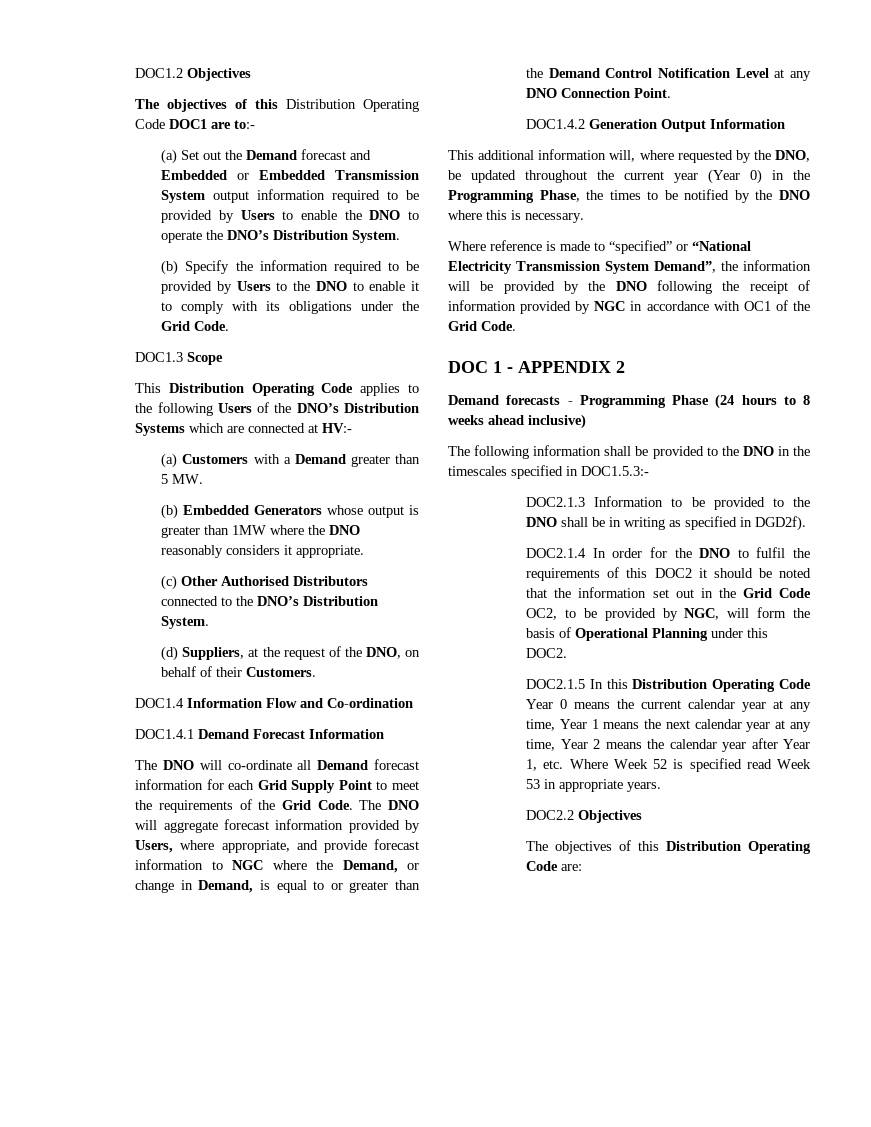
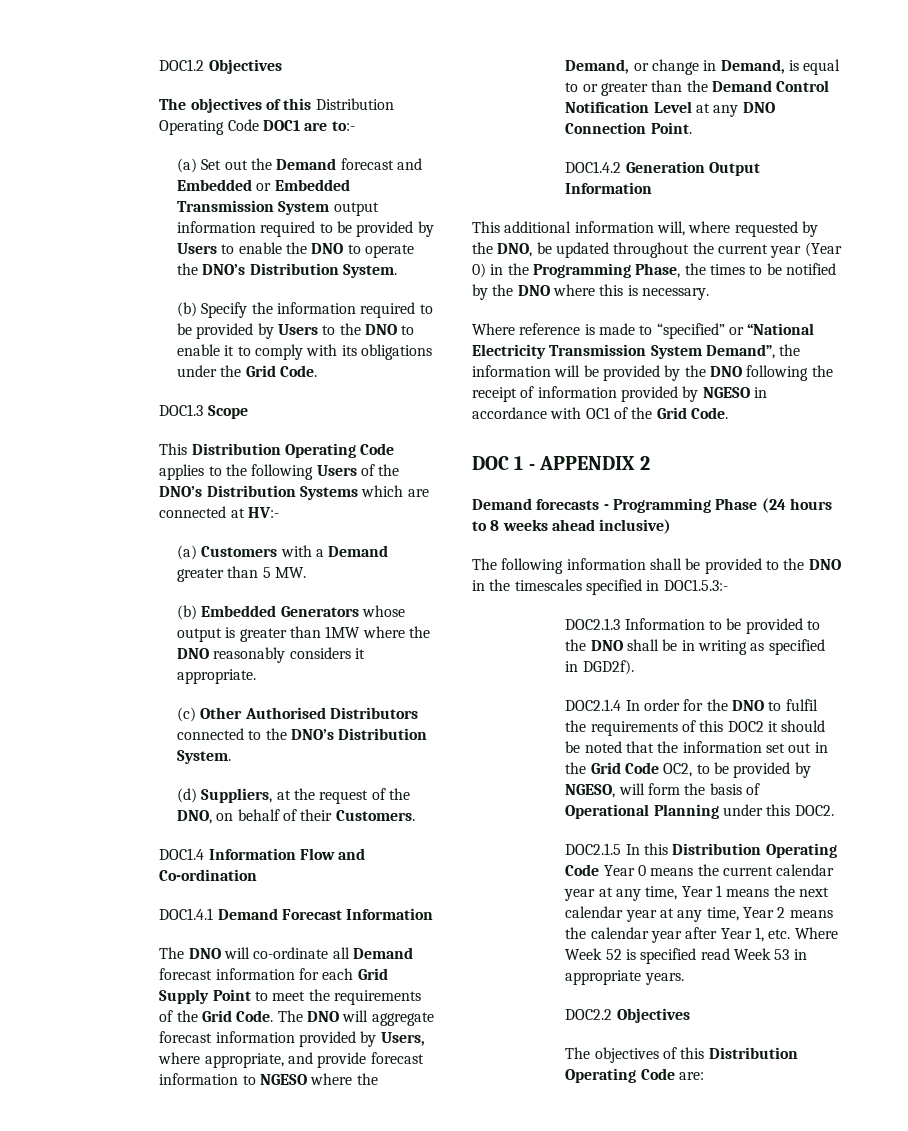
- The DNO will aggregate forecast information provided by Users, where appropriate, and provide forecast information to NGC where the Demand, or change in Demand, is equal to or greater than the Demand Control Notification Level at any DNO Connection Point.
+ The DNO will aggregate forecast information provided by Users, where appropriate, and provide forecast information to NGESO where the Demand, or change in Demand, is equal to or greater than the Demand Control Notification Level at any DNO Connection Point.
- Where reference is made to “specified” or “National Electricity Transmission System Demand”, the information will be provided by the DNO following the receipt of information provided by NGC in accordance with OC1 of the Grid Code.
+ Where reference is made to “specified” or “National Electricity Transmission System Demand”, the information will be provided by the DNO following the receipt of information provided by NGESO in accordance with OC1 of the Grid Code.
- DOC2.1.4 In order for the DNO to fulfil the requirements of this DOC2 it should be noted that the information set out in the Grid Code OC2, to be provided by NGC, will form the basis of Operational Planning under this DOC2.
+ DOC2.1.4 In order for the DNO to fulfil the requirements of this DOC2 it should be noted that the information set out in the Grid Code OC2, to be provided by NGESO, will form the basis of Operational Planning under this DOC2.

